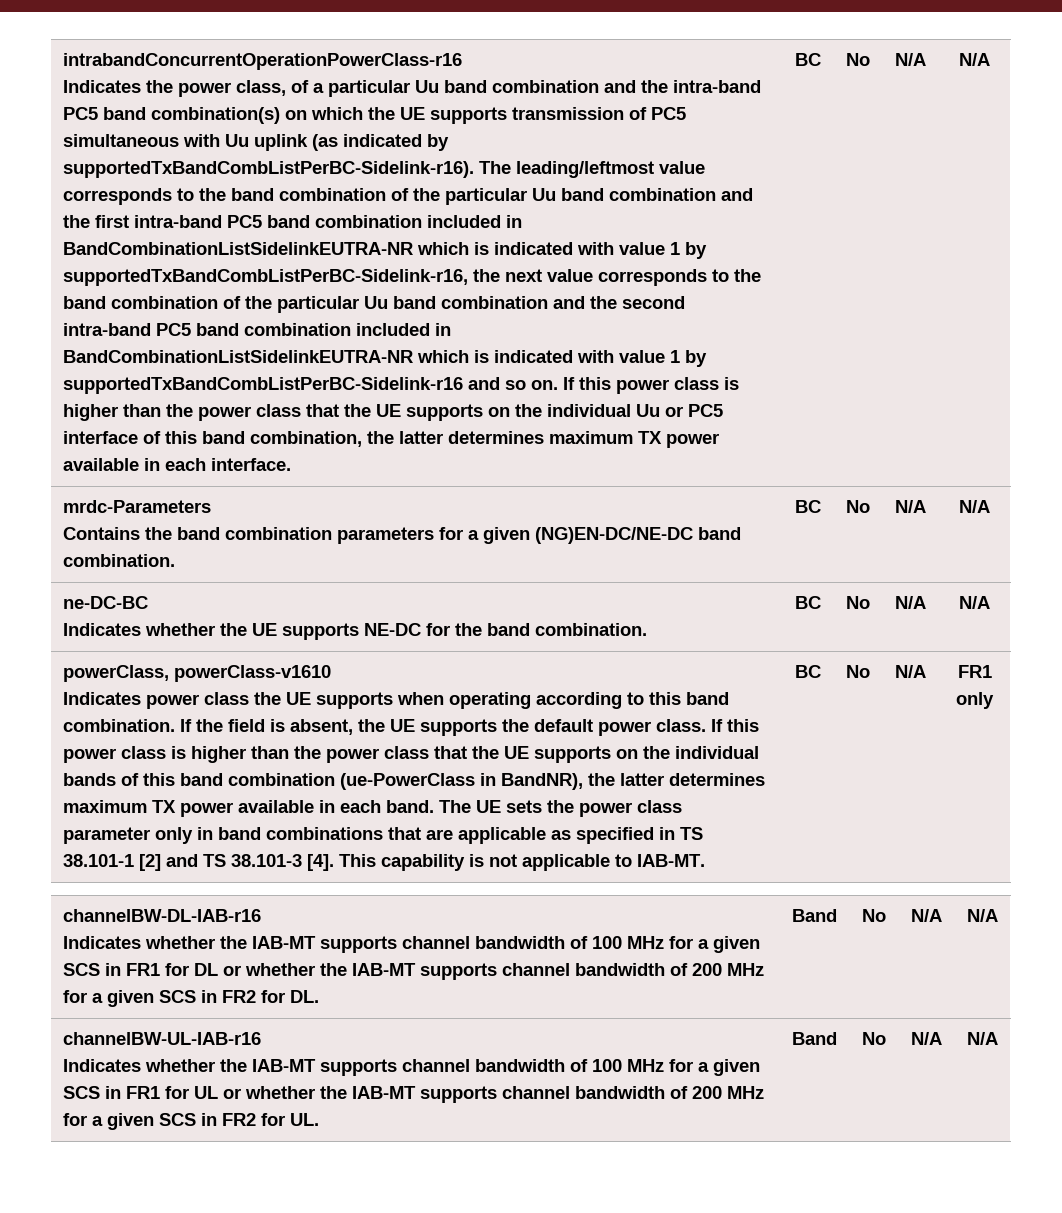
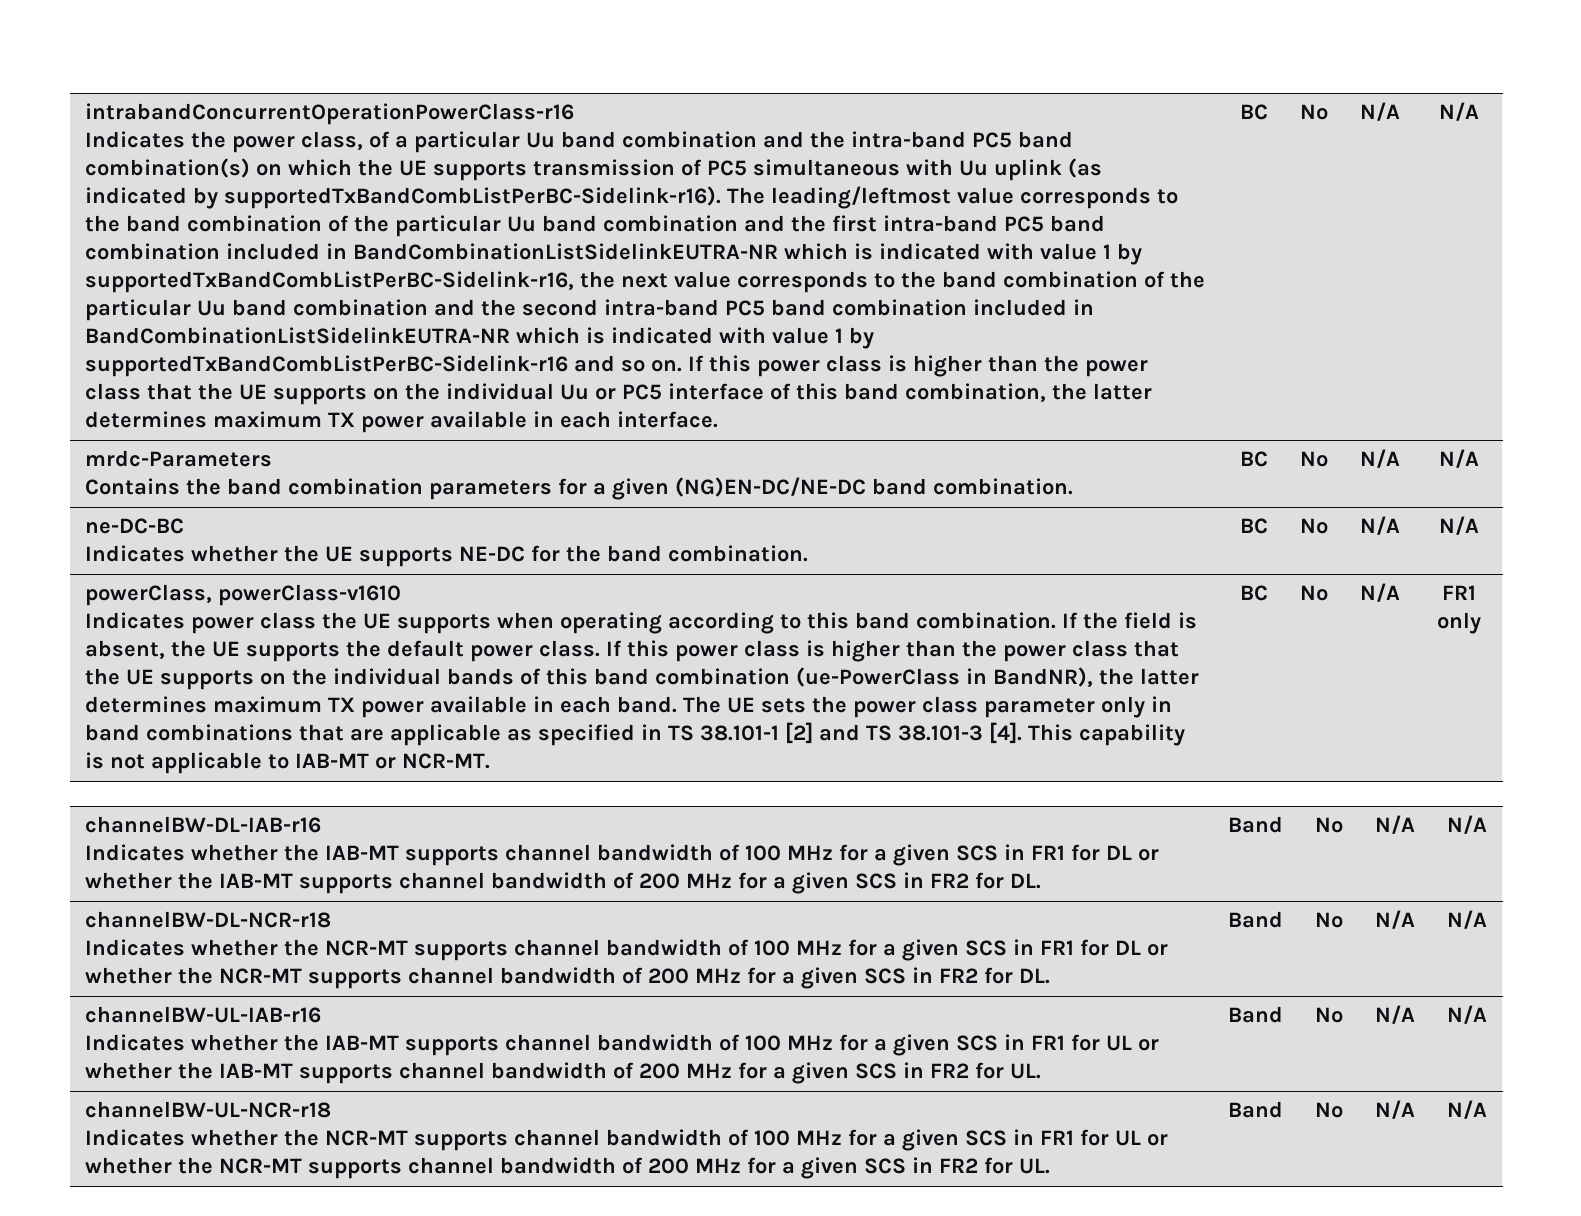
- This capability is not applicable to IAB-MT.
+ This capability is not applicable to IAB-MT or NCR-MT.
+ channelBW-DL-NCR-r18
+ Indicates whether the NCR-MT supports channel bandwidth of 100 MHz for a given SCS in FR1 for DL or whether the NCR-MT supports channel bandwidth of 200 MHz for a given SCS in FR2 for DL. | Band | No | N/A | N/A
+ channelBW-UL-NCR-r18
+ Indicates whether the NCR-MT supports channel bandwidth of 100 MHz for a given SCS in FR1 for UL or whether the NCR-MT supports channel bandwidth of 200 MHz for a given SCS in FR2 for UL. | Band | No | N/A | N/A

